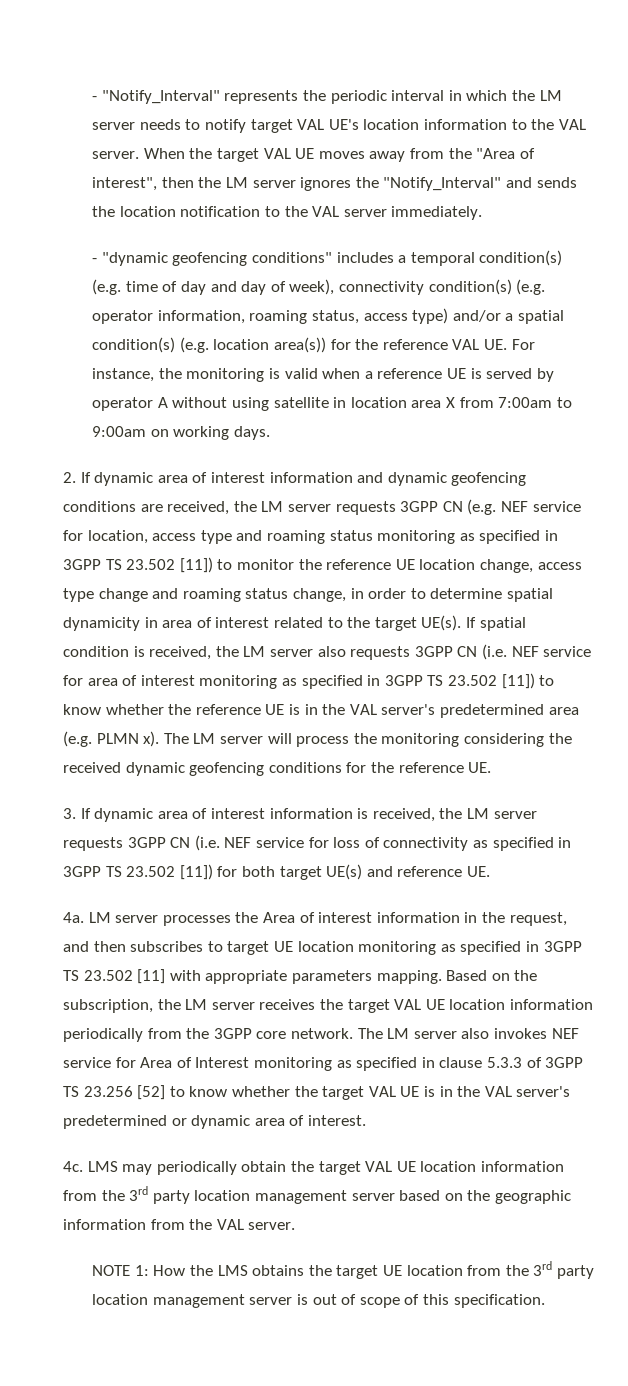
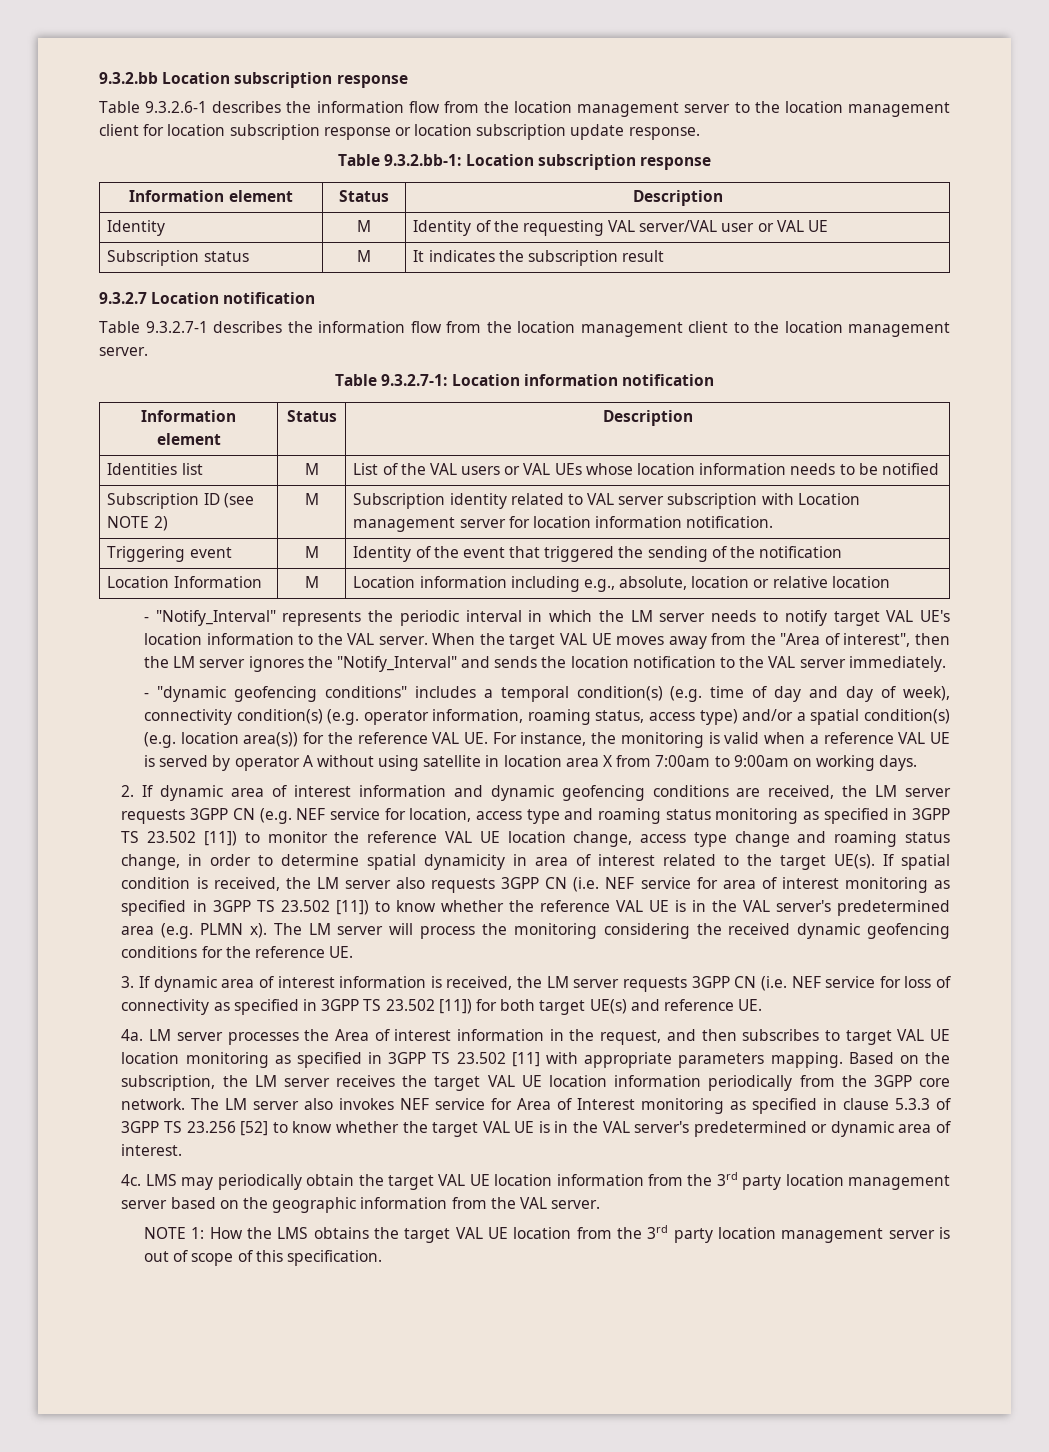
+ 9.3.2.bb Location subscription response
+ Table 9.3.2.6-1 describes the information flow from the location management server to the location management client for location subscription response or location subscription update response.
+ Table 9.3.2.bb-1: Location subscription response
+ Information element | Status | Description
+ Identity | M | Identity of the requesting VAL server/VAL user or VAL UE
+ Subscription status | M | It indicates the subscription result
+ 9.3.2.7 Location notification
+ Table 9.3.2.7-1 describes the information flow from the location management client to the location management server.
+ Table 9.3.2.7-1: Location information notification
+ Information element | Status | Description
+ Identities list | M | List of the VAL users or VAL UEs whose location information needs to be notified
+ Subscription ID (see NOTE 2) | M | Subscription identity related to VAL server subscription with Location management server for location information notification.
+ Triggering event | M | Identity of the event that triggered the sending of the notification
+ Location Information | M | Location information including e.g., absolute, location or relative location
- - "dynamic geofencing conditions" includes a temporal condition(s) (e.g. time of day and day of week), connectivity condition(s) (e.g. operator information, roaming status, access type) and/or a spatial condition(s) (e.g. location area(s)) for the reference VAL UE. For instance, the monitoring is valid when a reference UE is served by operator A without using satellite in location area X from 7:00am to 9:00am on working days.
+ - "dynamic geofencing conditions" includes a temporal condition(s) (e.g. time of day and day of week), connectivity condition(s) (e.g. operator information, roaming status, access type) and/or a spatial condition(s) (e.g. location area(s)) for the reference VAL UE. For instance, the monitoring is valid when a reference VAL UE is served by operator A without using satellite in location area X from 7:00am to 9:00am on working days.
- 2. If dynamic area of interest information and dynamic geofencing conditions are received, the LM server requests 3GPP CN (e.g. NEF service for location, access type and roaming status monitoring as specified in 3GPP TS 23.502 [11]) to monitor the reference UE location change, access type change and roaming status change, in order to determine spatial dynamicity in area of interest related to the target UE(s).
+ 2. If dynamic area of interest information and dynamic geofencing conditions are received, the LM server requests 3GPP CN (e.g. NEF service for location, access type and roaming status monitoring as specified in 3GPP TS 23.502 [11]) to monitor the reference VAL UE location change, access type change and roaming status change, in order to determine spatial dynamicity in area of interest related to the target UE(s).
- If spatial condition is received, the LM server also requests 3GPP CN (i.e. NEF service for area of interest monitoring as specified in 3GPP TS 23.502 [11]) to know whether the reference UE is in the VAL server's predetermined area (e.g. PLMN x).
+ If spatial condition is received, the LM server also requests 3GPP CN (i.e. NEF service for area of interest monitoring as specified in 3GPP TS 23.502 [11]) to know whether the reference VAL UE is in the VAL server's predetermined area (e.g. PLMN x).
- LM server processes the Area of interest information in the request, and then subscribes to target UE location monitoring as specified in 3GPP TS 23.502 [11] with appropriate parameters mapping.
+ LM server processes the Area of interest information in the request, and then subscribes to target VAL UE location monitoring as specified in 3GPP TS 23.502 [11] with appropriate parameters mapping.
- NOTE 1: How the LMS obtains the target UE location from the 3rd party location management server is out of scope of this specification.
+ NOTE 1: How the LMS obtains the target VAL UE location from the 3rd party location management server is out of scope of this specification.

